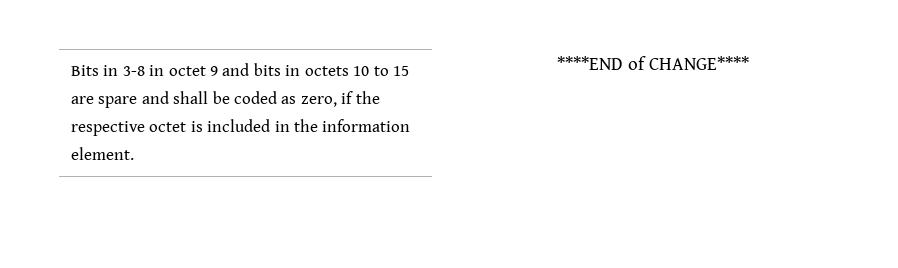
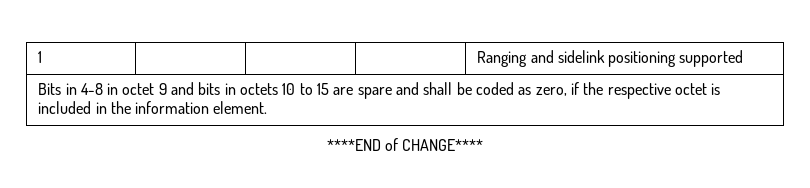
+ 1 | | | | Ranging and sidelink positioning supported
- Bits in 3-8 in octet 9 and bits in octets 10 to 15 are spare and shall be coded as zero, if the respective octet is included in the information element.
+ Bits in 4-8 in octet 9 and bits in octets 10 to 15 are spare and shall be coded as zero, if the respective octet is included in the information element.

